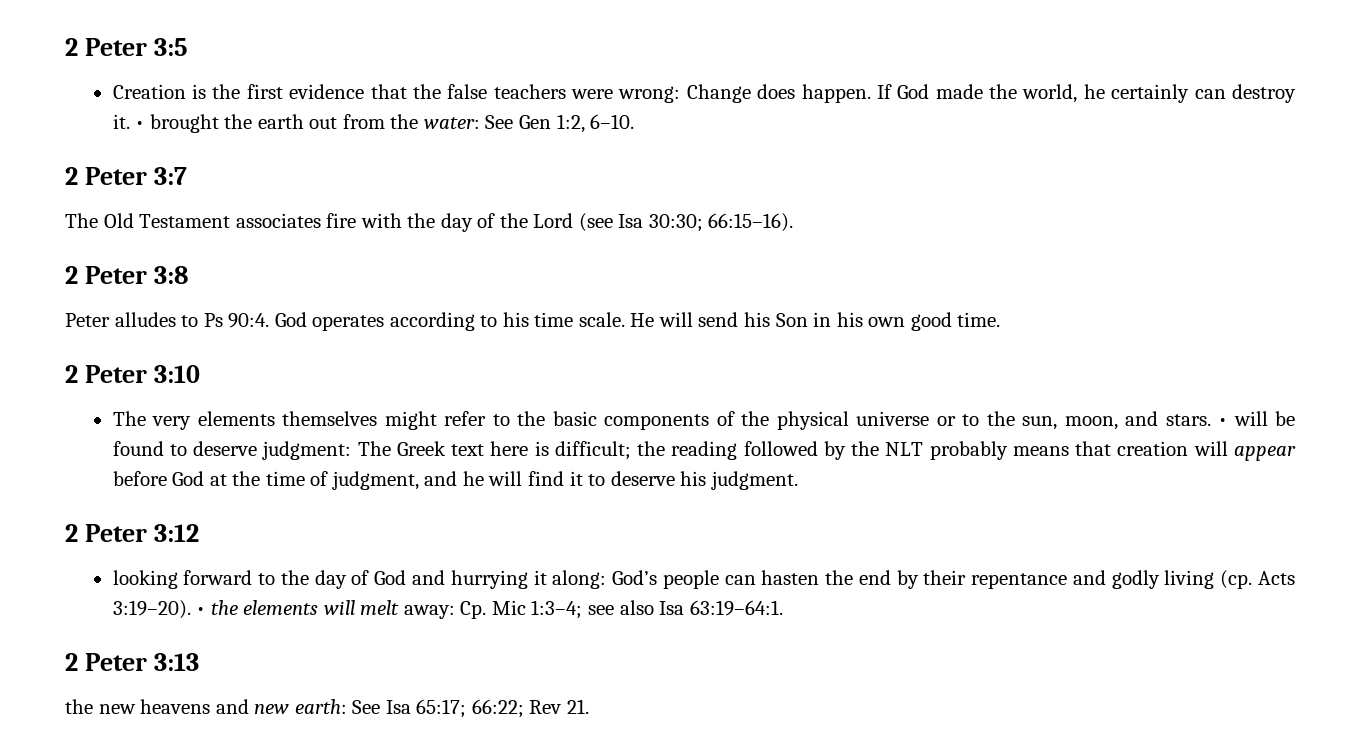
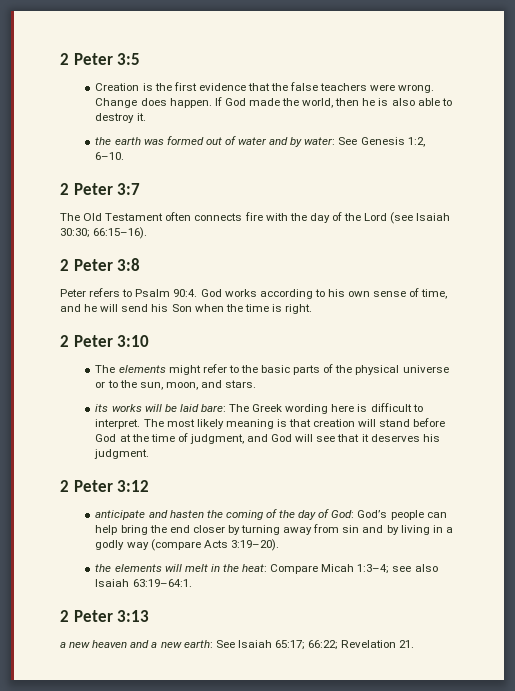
- Creation is the first evidence that the false teachers were wrong: Change does happen.
+ Creation is the first evidence that the false teachers were wrong. Change does happen.
- If God made the world, he certainly can destroy it. • brought the earth out from the water: See Gen 1:2, 6–10.
+ If God made the world, then he is also able to destroy it.
+ the earth was formed out of water and by water: See Genesis 1:2, 6–10.
- The Old Testament associates fire with the day of the Lord (see Isa 30:30; 66:15–16).
+ The Old Testament often connects fire with the day of the Lord (see Isaiah 30:30; 66:15–16).
- Peter alludes to Ps 90:4.
+ Peter refers to Psalm 90:4.
- God operates according to his time scale. He will send his Son in his own good time.
+ God works according to his own sense of time, and he will send his Son when the time is right.
- The very elements themselves might refer to the basic components of the physical universe or to the sun, moon, and stars. • will be found to deserve judgment: The Greek text here is difficult; the reading followed by the NLT probably means that creation will appear before God at the time of judgment, and he will find it to deserve his judgment.
+ The elements might refer to the basic parts of the physical universe or to the sun, moon, and stars.
+ its works will be laid bare: The Greek wording here is difficult to interpret. The most likely meaning is that creation will stand before God at the time of judgment, and God will see that it deserves his judgment.
- looking forward to the day of God and hurrying it along: God’s people can hasten the end by their repentance and godly living (cp. Acts 3:19–20). • the elements will melt away: Cp. Mic 1:3–4; see also Isa 63:19–64:1.
+ anticipate and hasten the coming of the day of God: God’s people can help bring the end closer by turning away from sin and by living in a godly way (compare Acts 3:19–20).
+ the elements will melt in the heat: Compare Micah 1:3–4; see also Isaiah 63:19–64:1.
- the new heavens and new earth: See Isa 65:17; 66:22; Rev 21.
+ a new heaven and a new earth: See Isaiah 65:17; 66:22; Revelation 21.

